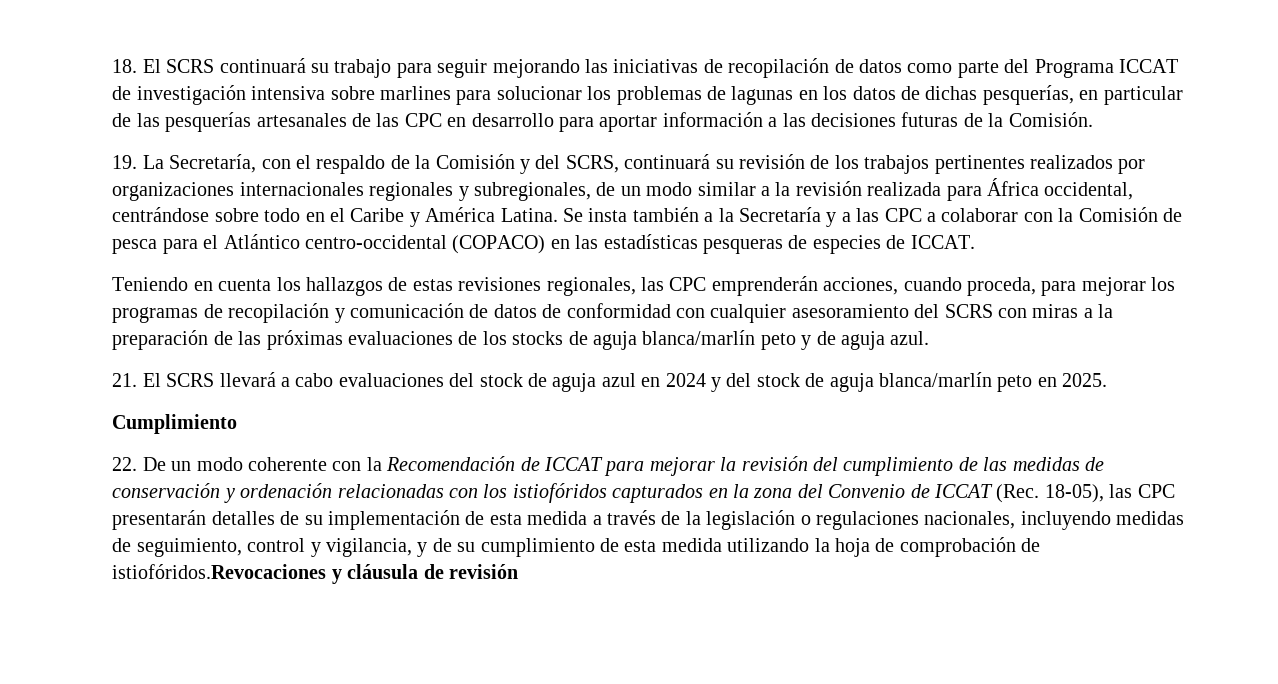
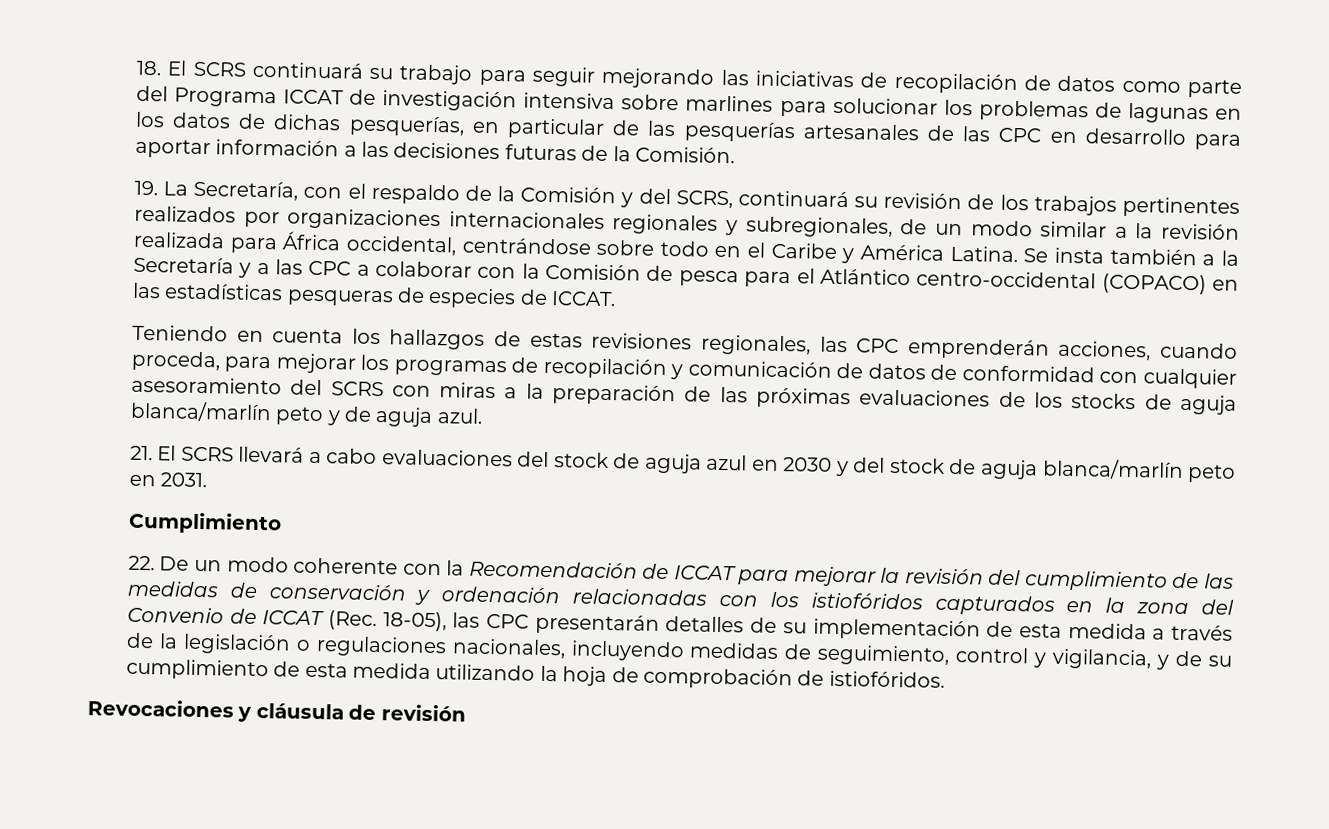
- 21. El SCRS llevará a cabo evaluaciones del stock de aguja azul en 2024 y del stock de aguja blanca/marlín peto en 2025.
+ 21. El SCRS llevará a cabo evaluaciones del stock de aguja azul en 2030 y del stock de aguja blanca/marlín peto en 2031.
- 22. De un modo coherente con la Recomendación de ICCAT para mejorar la revisión del cumplimiento de las medidas de conservación y ordenación relacionadas con los istiofóridos capturados en la zona del Convenio de ICCAT (Rec. 18-05), las CPC presentarán detalles de su implementación de esta medida a través de la legislación o regulaciones nacionales, incluyendo medidas de seguimiento, control y vigilancia, y de su cumplimiento de esta medida utilizando la hoja de comprobación de istiofóridos.Revocaciones y cláusula de revisión
+ 22. De un modo coherente con la Recomendación de ICCAT para mejorar la revisión del cumplimiento de las medidas de conservación y ordenación relacionadas con los istiofóridos capturados en la zona del Convenio de ICCAT (Rec. 18-05), las CPC presentarán detalles de su implementación de esta medida a través de la legislación o regulaciones nacionales, incluyendo medidas de seguimiento, control y vigilancia, y de su cumplimiento de esta medida utilizando la hoja de comprobación de istiofóridos.
+ Revocaciones y cláusula de revisión

